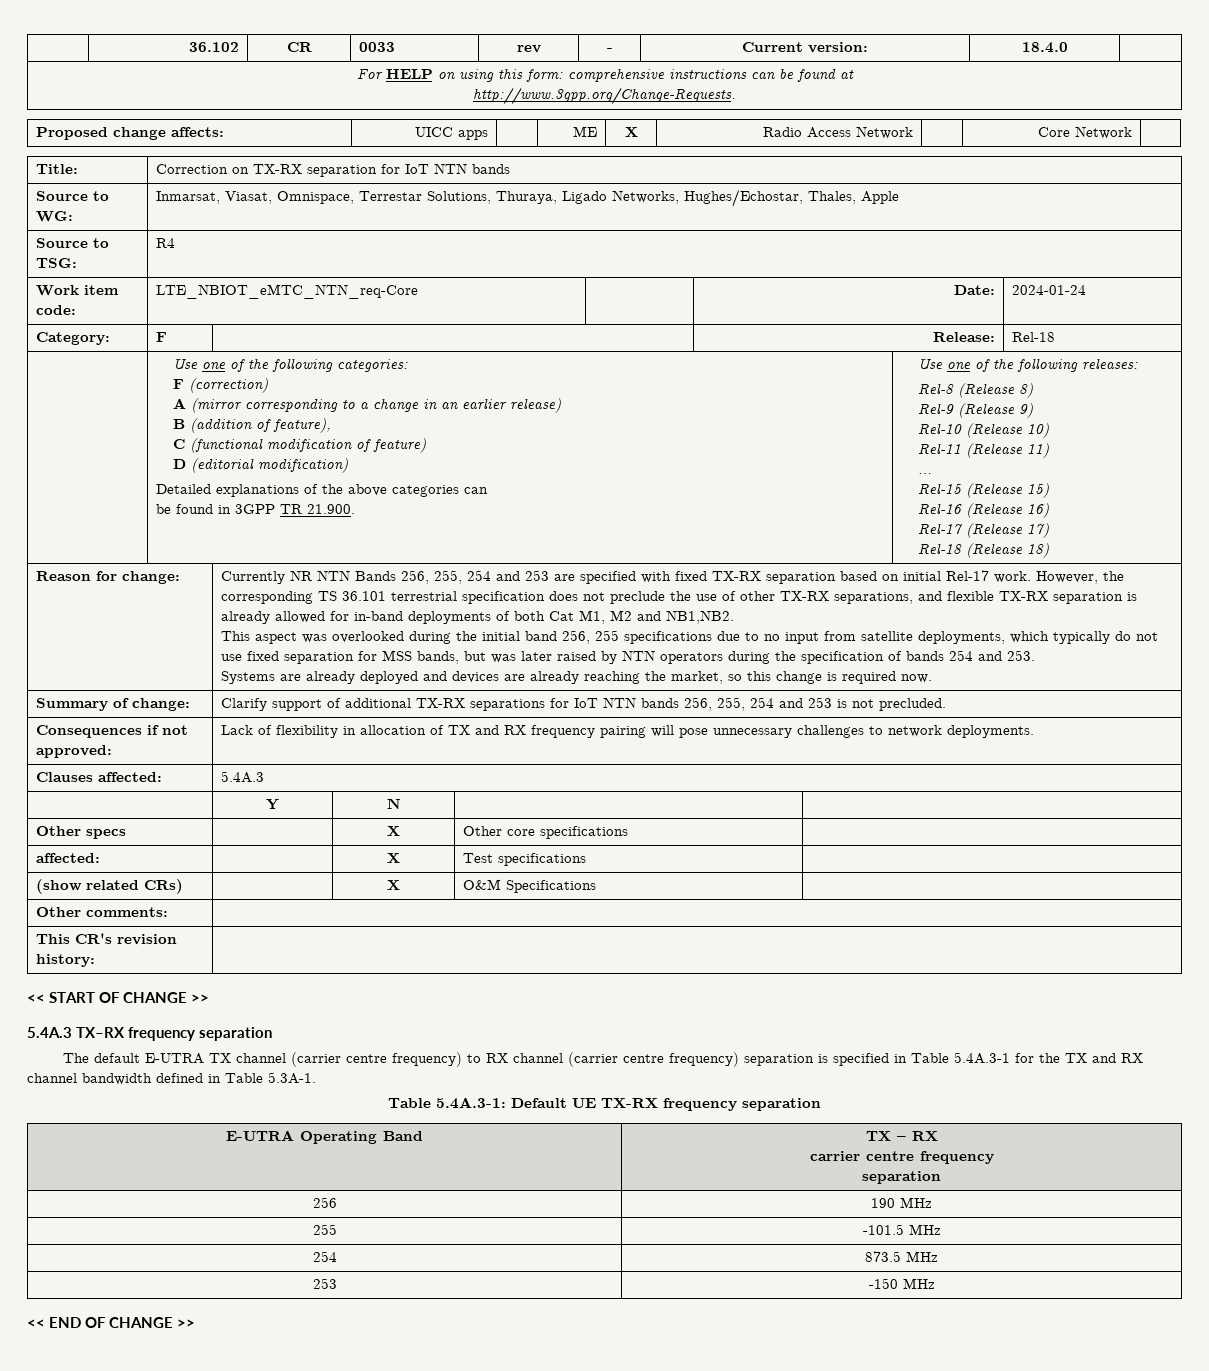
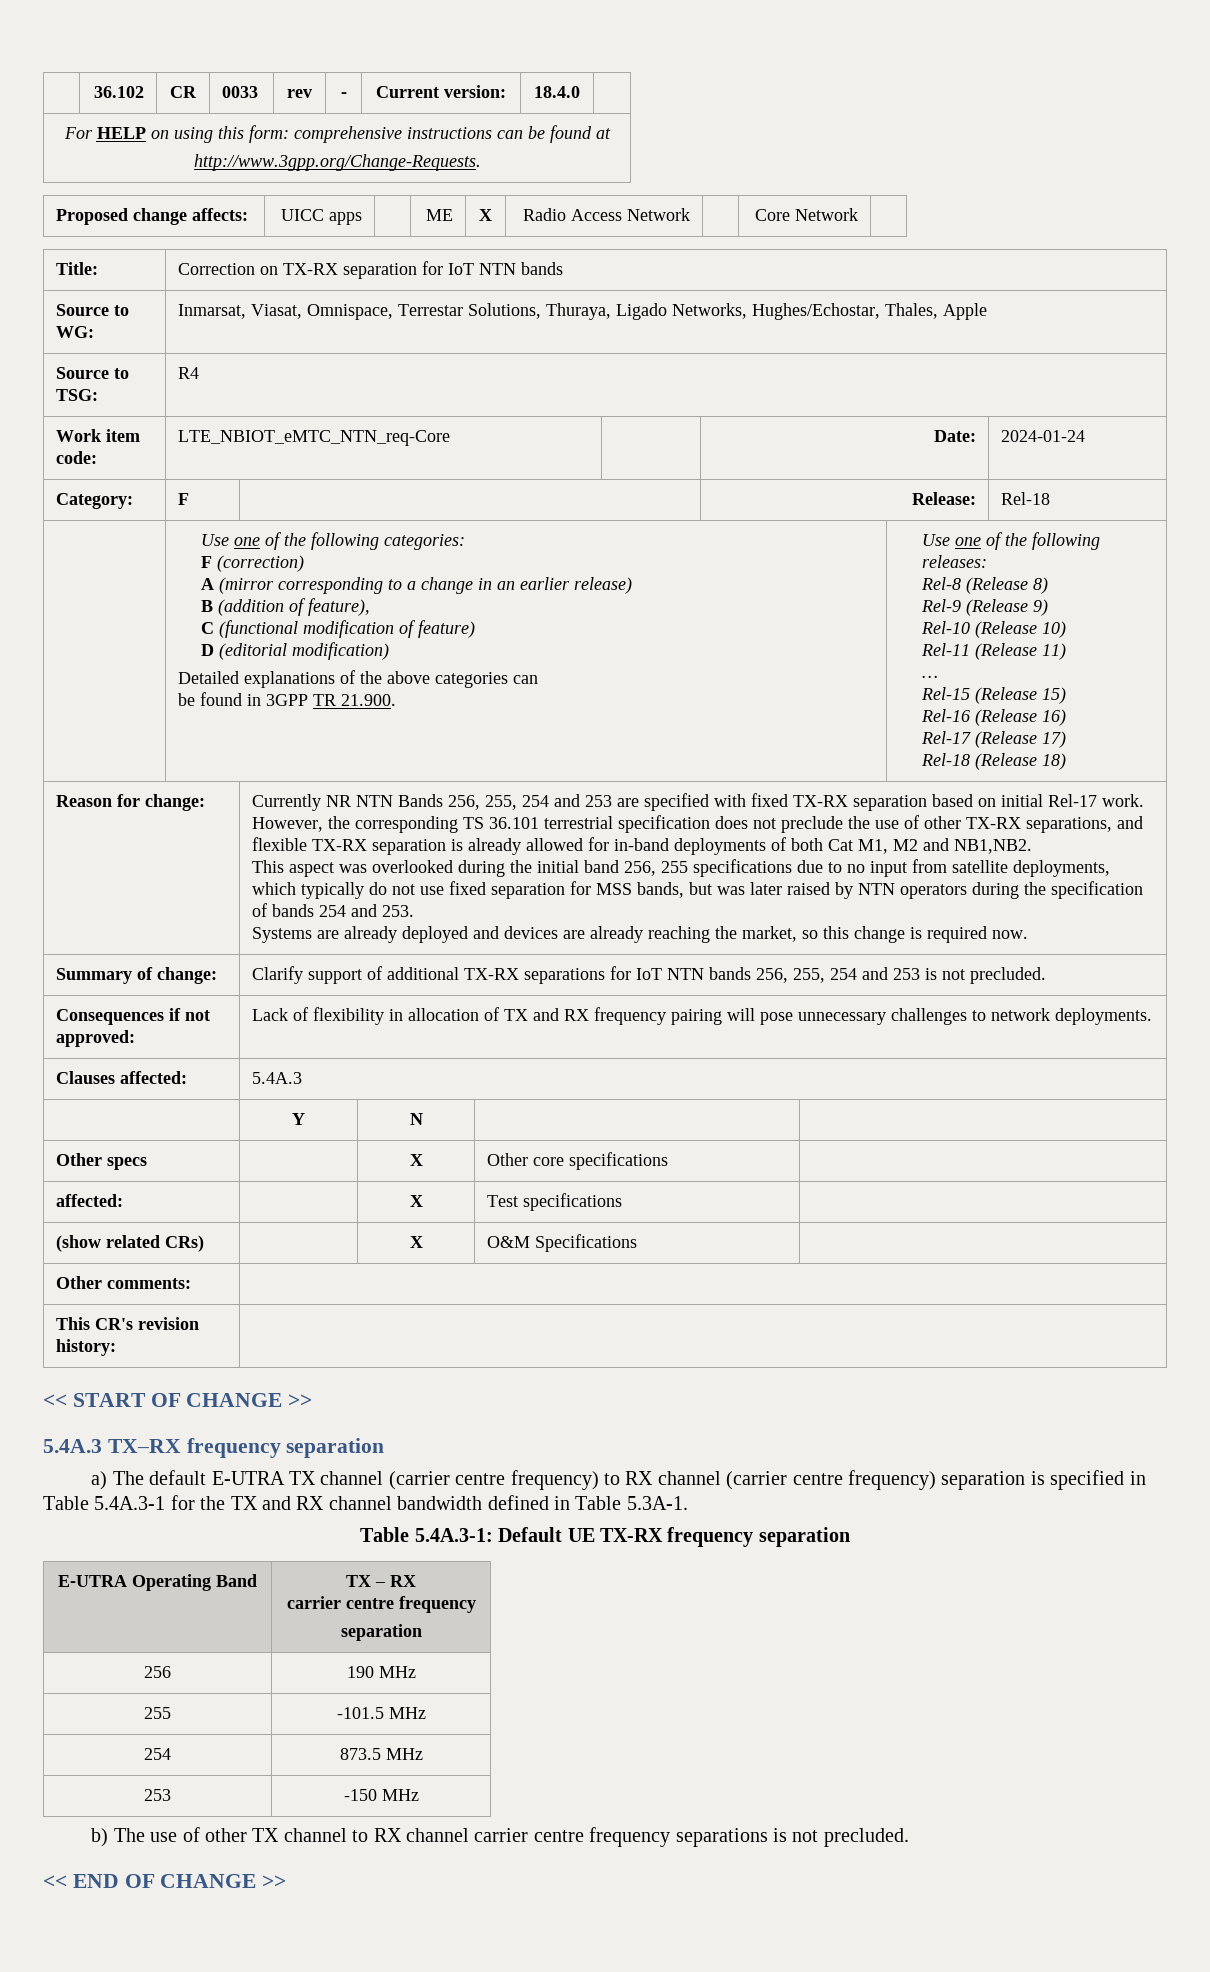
- The default E-UTRA TX channel (carrier centre frequency) to RX channel (carrier centre frequency) separation is specified in Table 5.4A.3-1 for the TX and RX channel bandwidth defined in Table 5.3A-1.
+ a) The default E-UTRA TX channel (carrier centre frequency) to RX channel (carrier centre frequency) separation is specified in Table 5.4A.3-1 for the TX and RX channel bandwidth defined in Table 5.3A-1.
+ b) The use of other TX channel to RX channel carrier centre frequency separations is not precluded.

